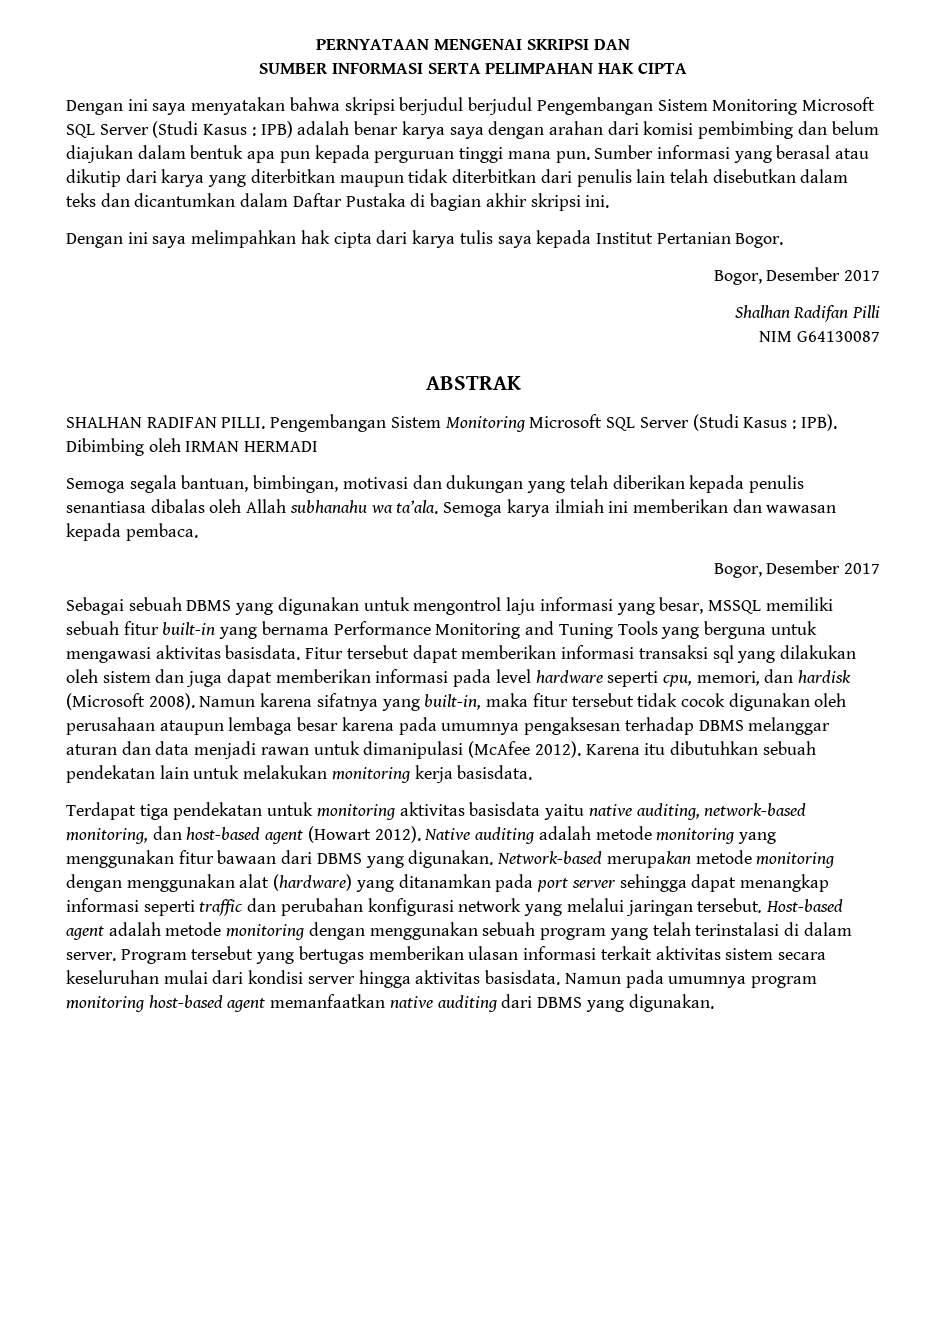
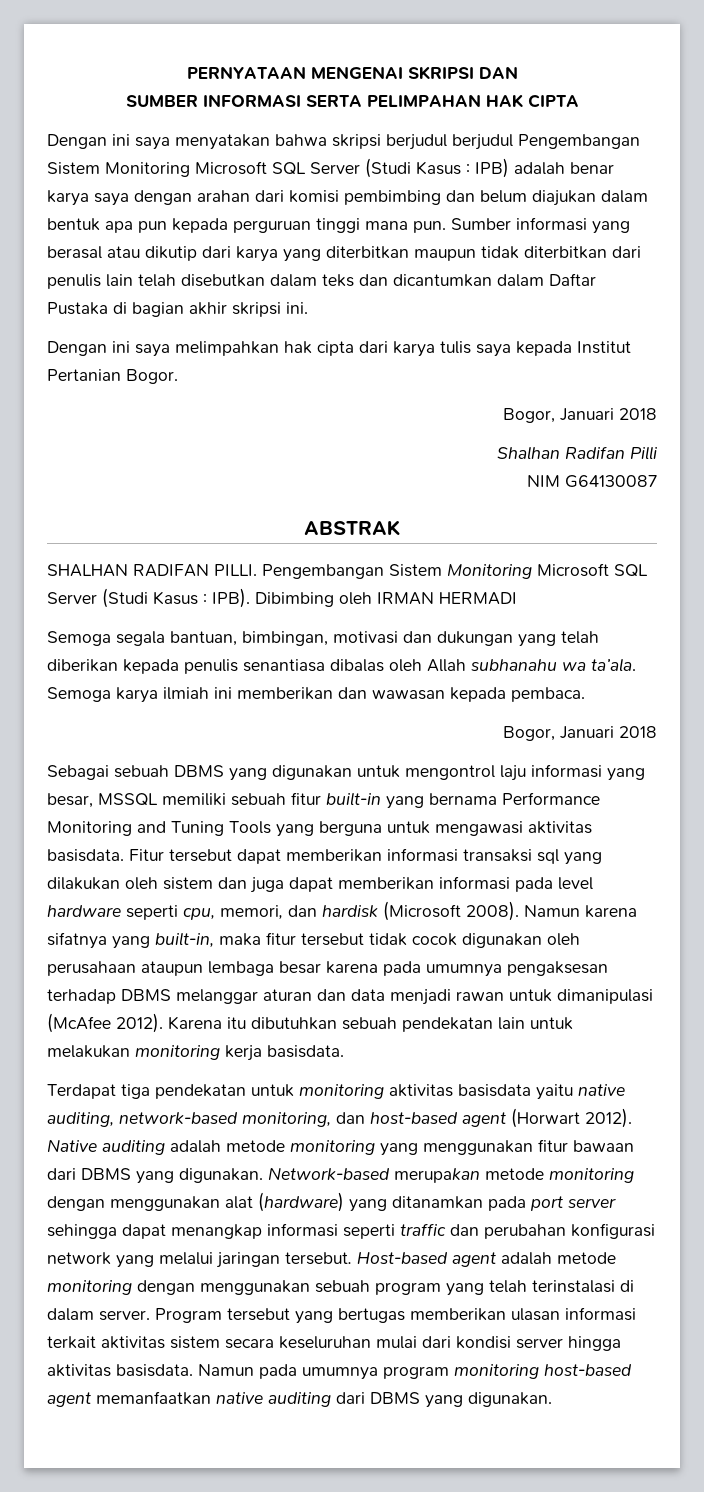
  Dengan ini saya melimpahkan hak cipta dari karya tulis saya kepada Institut Pertanian Bogor.
- Bogor, Desember 2017
+ Bogor, Januari 2018
  Semoga karya ilmiah ini memberikan dan wawasan kepada pembaca.
- Bogor, Desember 2017
+ Bogor, Januari 2018
- Terdapat tiga pendekatan untuk monitoring aktivitas basisdata yaitu native auditing, network-based monitoring, dan host-based agent (Howart 2012).
+ Terdapat tiga pendekatan untuk monitoring aktivitas basisdata yaitu native auditing, network-based monitoring, dan host-based agent (Horwart 2012).

